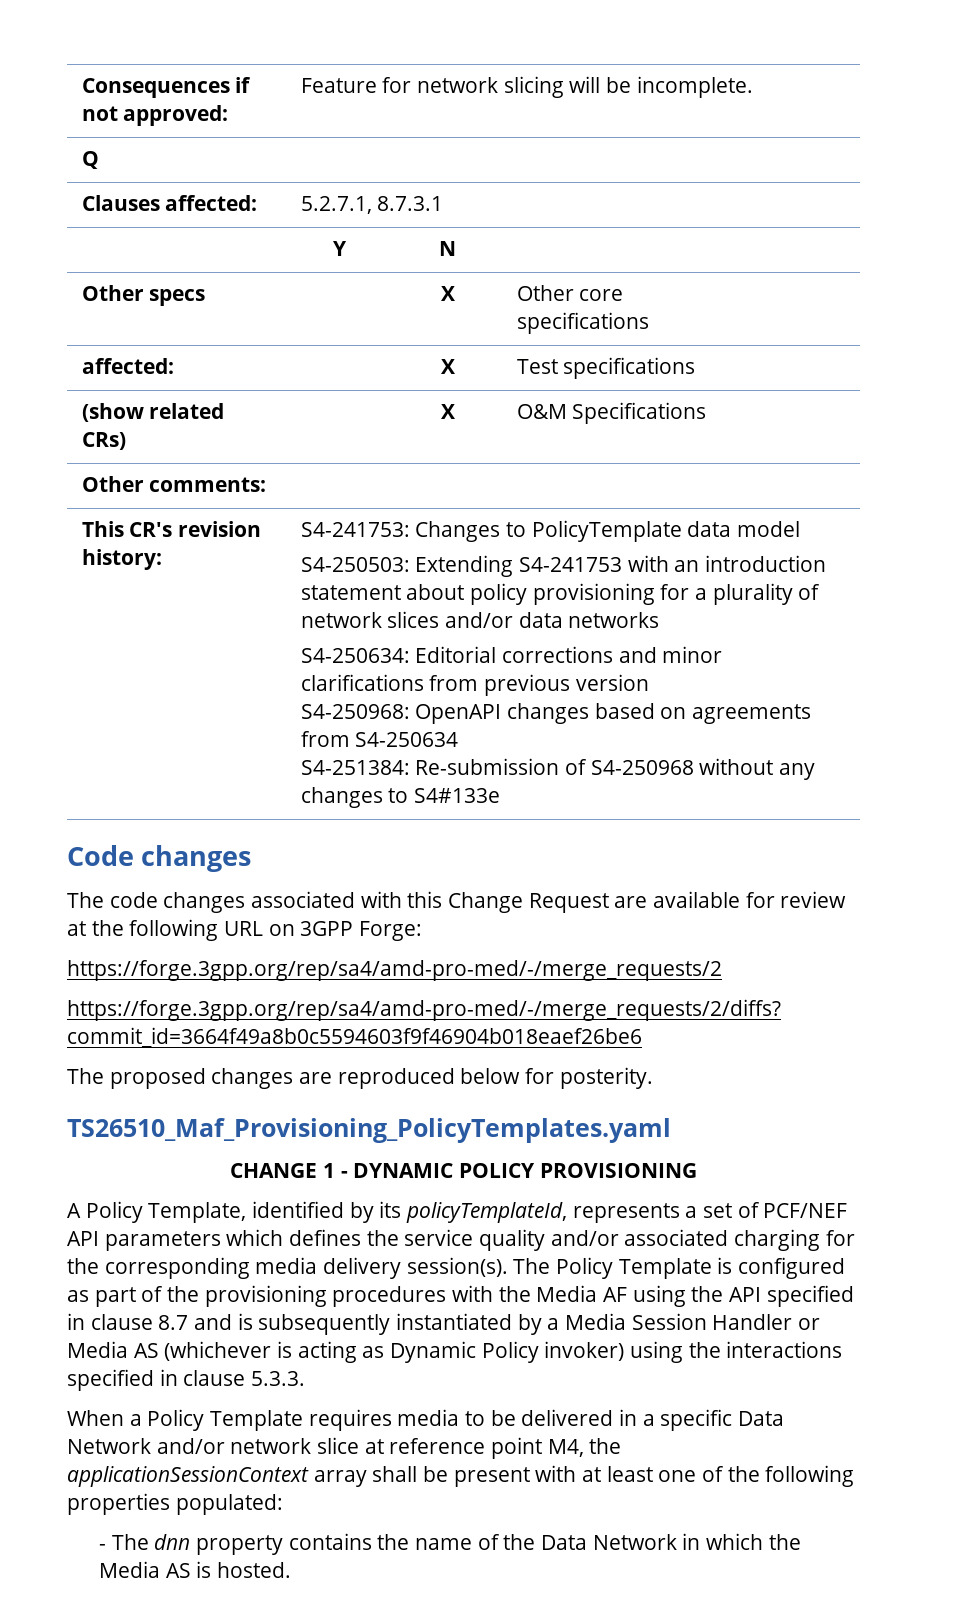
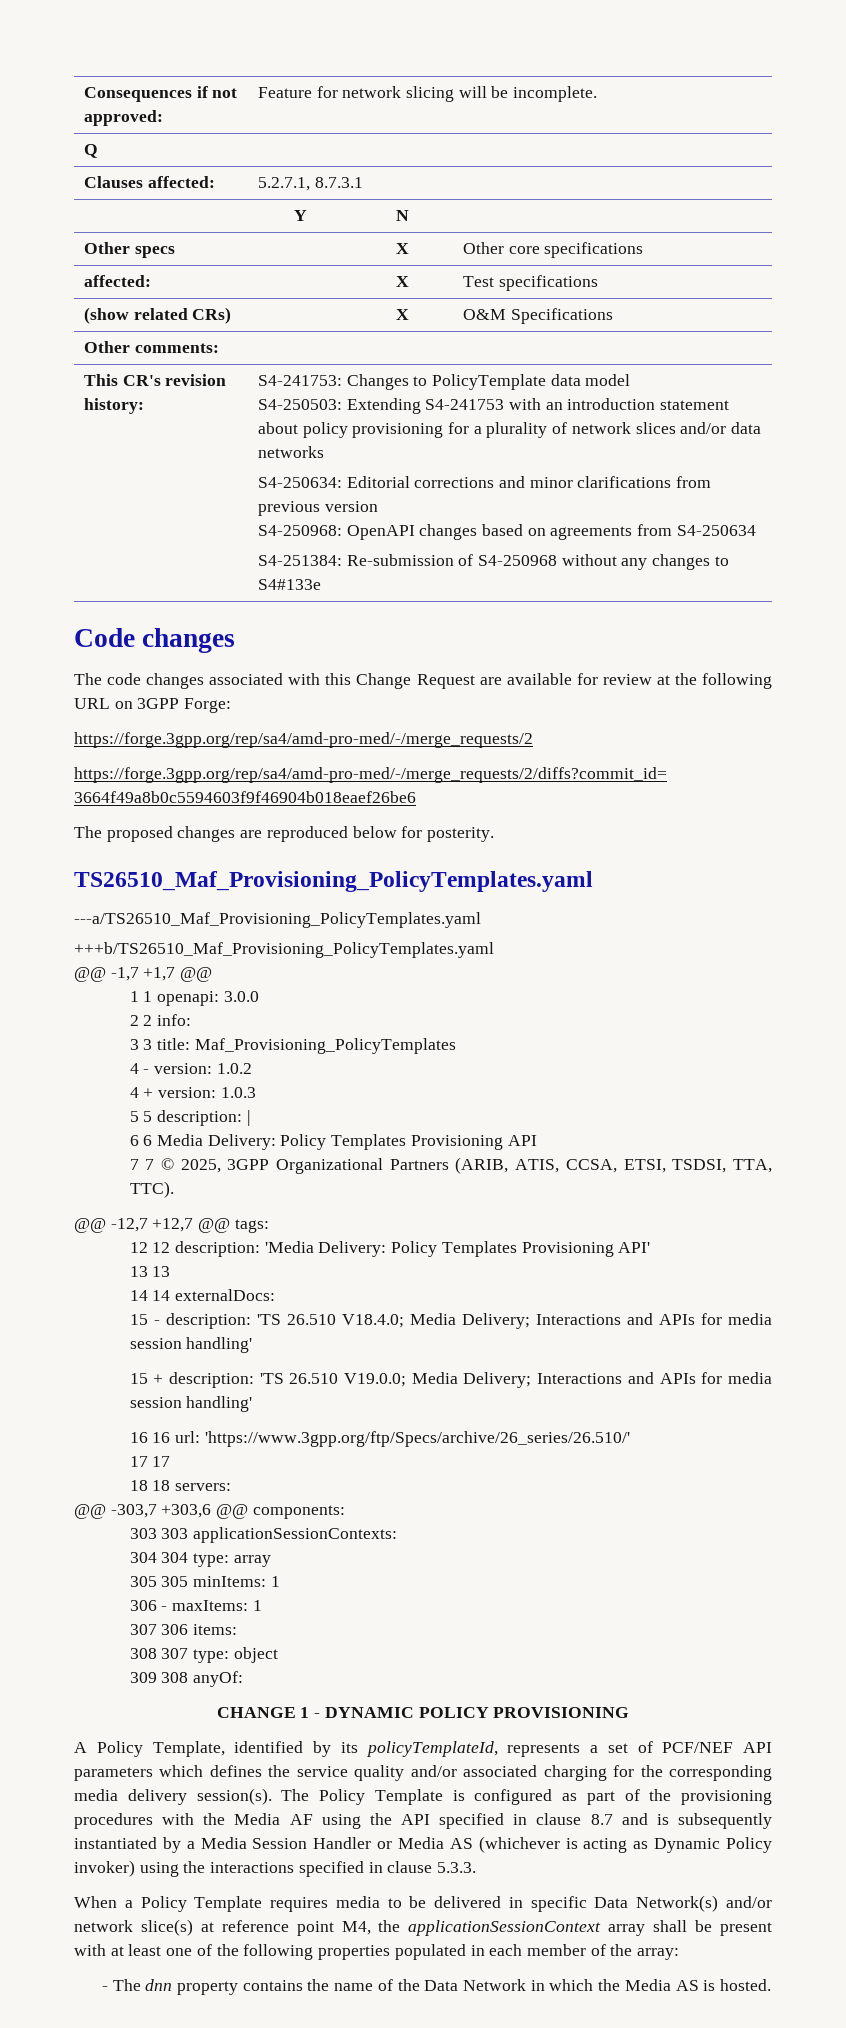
+ ---a/TS26510_Maf_Provisioning_PolicyTemplates.yaml
+ +++b/TS26510_Maf_Provisioning_PolicyTemplates.yaml
+ @@ -1,7 +1,7 @@
+ 1 1 openapi: 3.0.0
+ 2 2 info:
+ 3 3 title: Maf_Provisioning_PolicyTemplates
+ 4 - version: 1.0.2
+ 4 + version: 1.0.3
+ 5 5 description: |
+ 6 6 Media Delivery: Policy Templates Provisioning API
+ 7 7 © 2025, 3GPP Organizational Partners (ARIB, ATIS, CCSA, ETSI, TSDSI, TTA, TTC).
+ @@ -12,7 +12,7 @@ tags:
+ 12 12 description: 'Media Delivery: Policy Templates Provisioning API'
+ 13 13
+ 14 14 externalDocs:
+ 15 - description: 'TS 26.510 V18.4.0; Media Delivery; Interactions and APIs for media session handling'
+ 15 + description: 'TS 26.510 V19.0.0; Media Delivery; Interactions and APIs for media session handling'
+ 16 16 url: 'https://www.3gpp.org/ftp/Specs/archive/26_series/26.510/'
+ 17 17
+ 18 18 servers:
+ @@ -303,7 +303,6 @@ components:
+ 303 303 applicationSessionContexts:
+ 304 304 type: array
+ 305 305 minItems: 1
+ 306 - maxItems: 1
+ 307 306 items:
+ 308 307 type: object
+ 309 308 anyOf:
- When a Policy Template requires media to be delivered in a specific Data Network and/or network slice at reference point M4, the applicationSessionContext array shall be present with at least one of the following properties populated:
+ When a Policy Template requires media to be delivered in specific Data Network(s) and/or network slice(s) at reference point M4, the applicationSessionContext array shall be present with at least one of the following properties populated in each member of the array:

